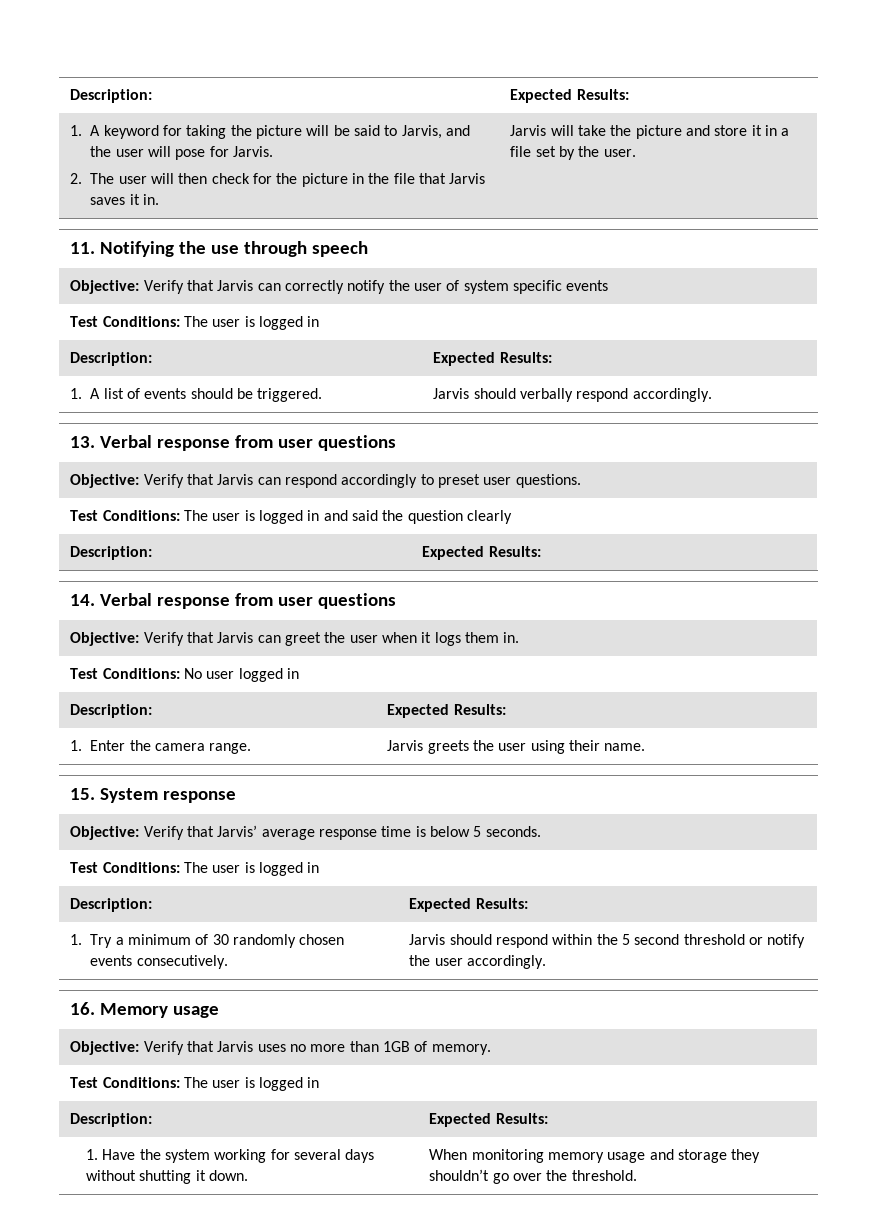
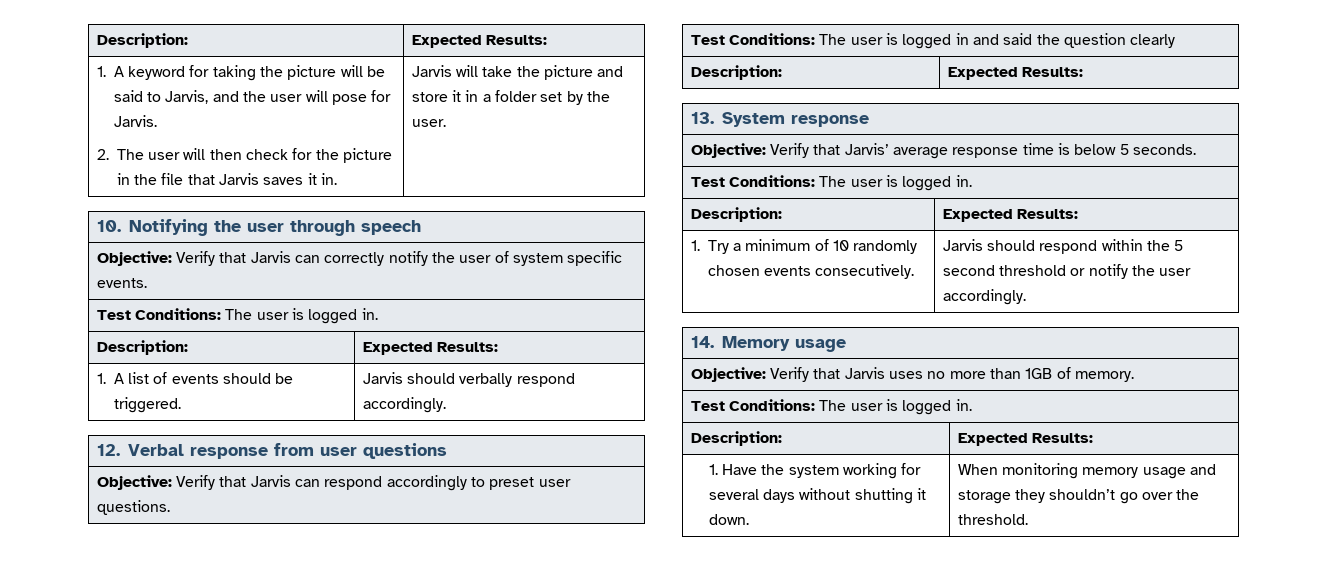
- Jarvis will take the picture and store it in a file set by the user.
+ Jarvis will take the picture and store it in a folder set by the user.
- 11. Notifying the use through speech
+ 10. Notifying the user through speech
- Objective: Verify that Jarvis can correctly notify the user of system specific events
- Test Conditions: The user is logged in
+ Objective: Verify that Jarvis can correctly notify the user of system specific events.
+ Test Conditions: The user is logged in.
- 13. Verbal response from user questions
+ 12. Verbal response from user questions
- 14. Verbal response from user questions
- Objective: Verify that Jarvis can greet the user when it logs them in.
- Test Conditions: No user logged in
- Description: | Expected Results:
- 1. Enter the camera range. | Jarvis greets the user using their name.
- 15. System response
+ 13. System response
  Objective: Verify that Jarvis’ average response time is below 5 seconds.
- Test Conditions: The user is logged in
+ Test Conditions: The user is logged in.
- 1. Try a minimum of 30 randomly chosen events consecutively. | Jarvis should respond within the 5 second threshold or notify the user accordingly.
+ 1. Try a minimum of 10 randomly chosen events consecutively. | Jarvis should respond within the 5 second threshold or notify the user accordingly.
- 16. Memory usage
+ 14. Memory usage
  Objective: Verify that Jarvis uses no more than 1GB of memory.
- Test Conditions: The user is logged in
+ Test Conditions: The user is logged in.

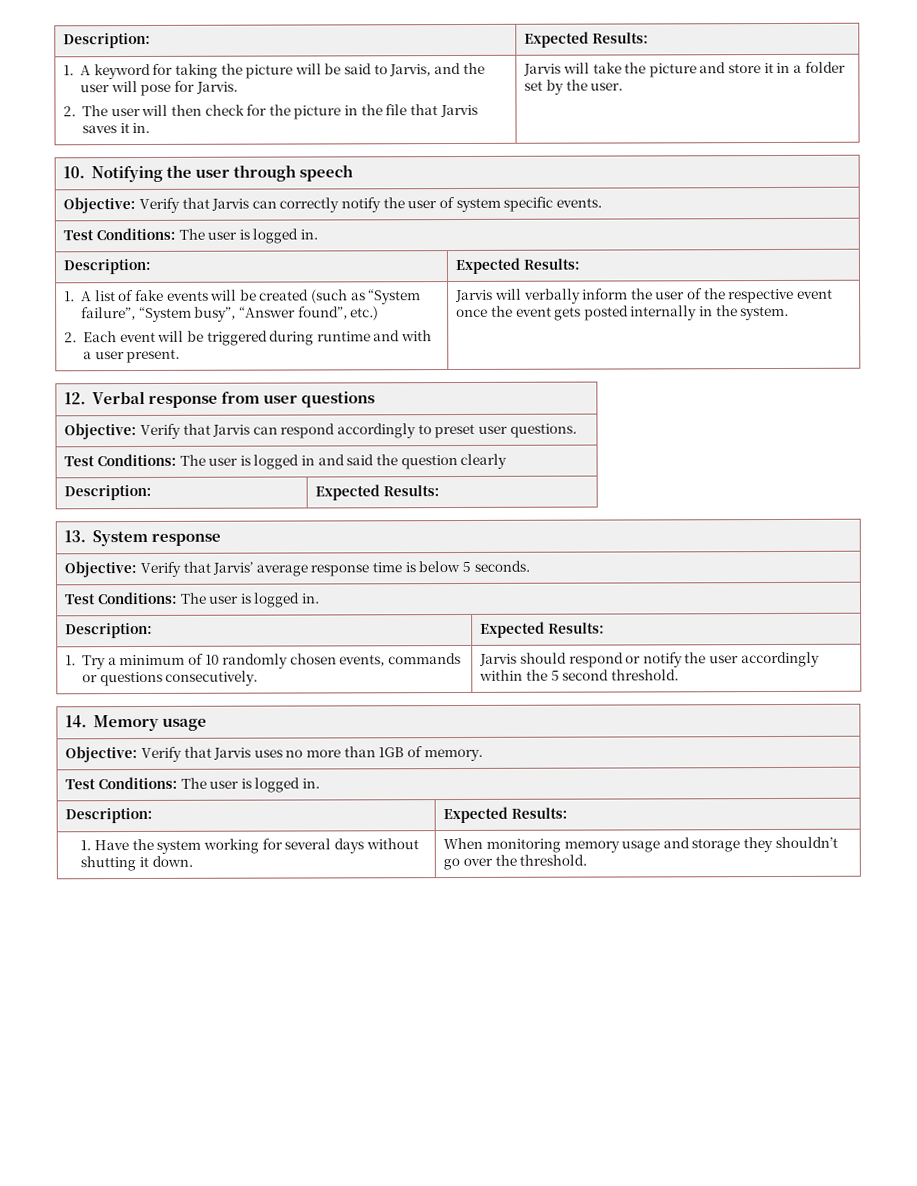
- 1. A list of events should be triggered. | Jarvis should verbally respond accordingly.
+ 1. A list of fake events will be created (such as “System failure”, “System busy”, “Answer found”, etc.)
+ 2. Each event will be triggered during runtime and with a user present. | Jarvis will verbally inform the user of the respective event once the event gets posted internally in the system.
- 1. Try a minimum of 10 randomly chosen events consecutively. | Jarvis should respond within the 5 second threshold or notify the user accordingly.
+ 1. Try a minimum of 10 randomly chosen events, commands or questions consecutively. | Jarvis should respond or notify the user accordingly within the 5 second threshold.

